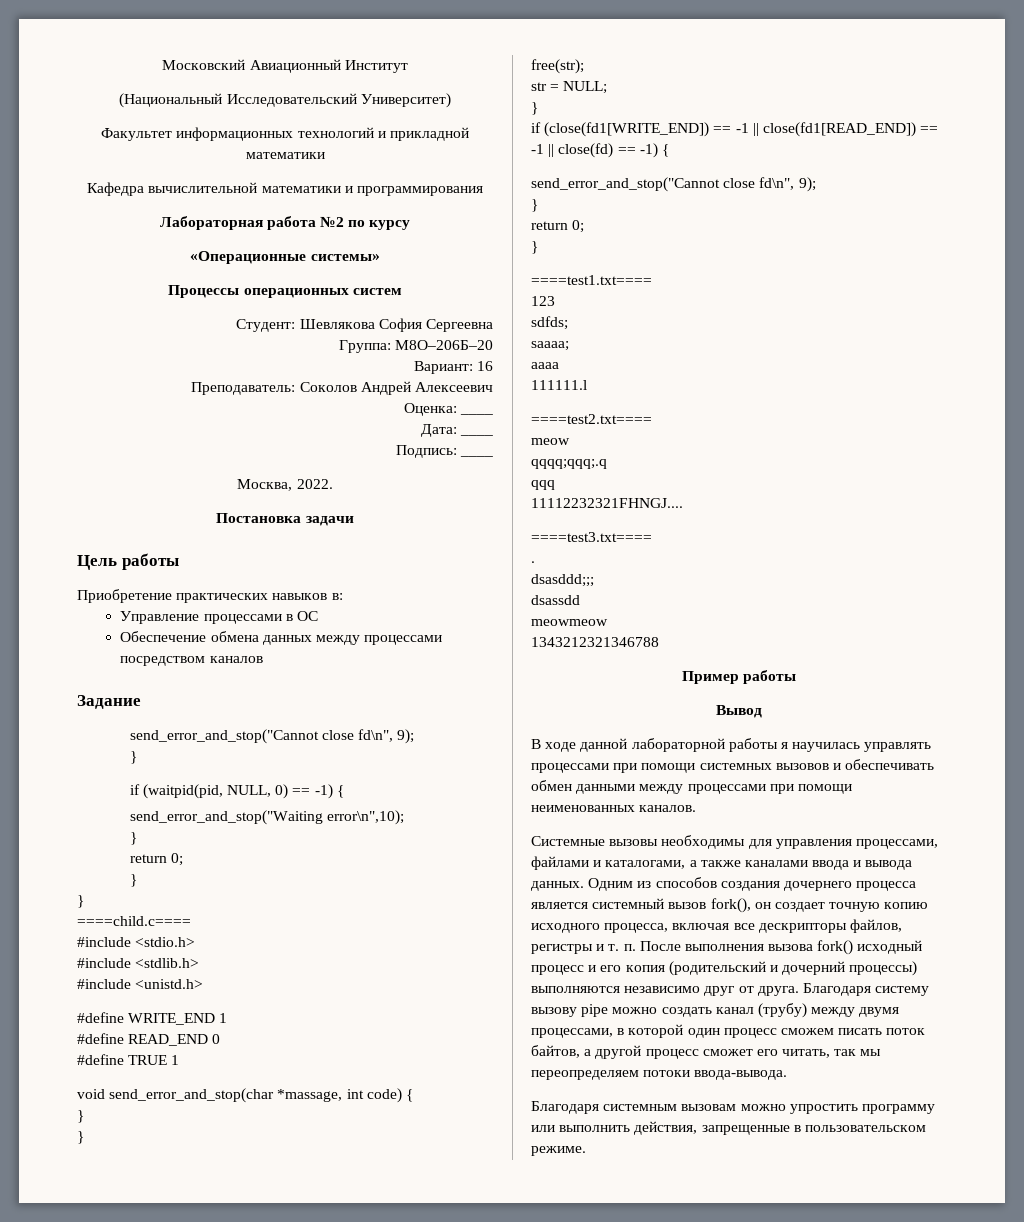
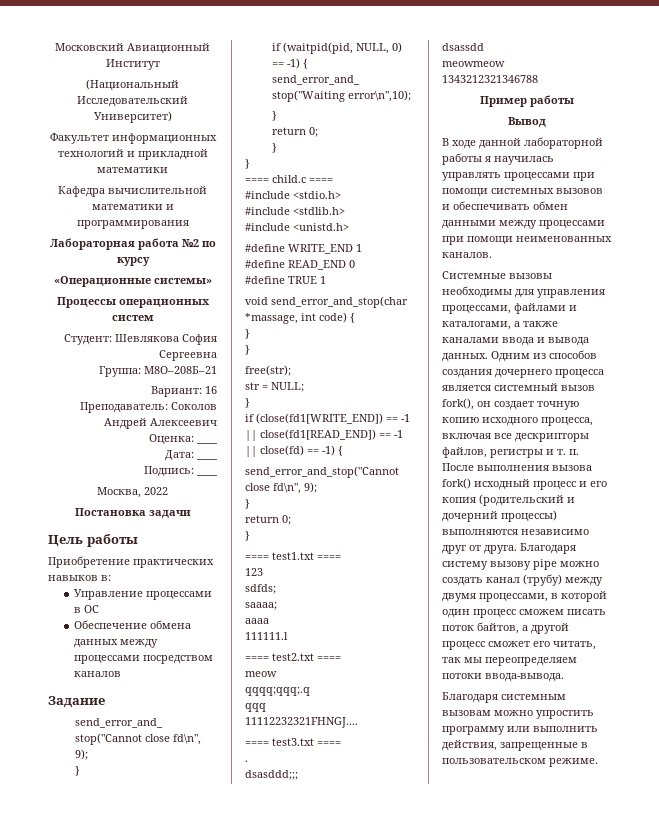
- Группа: М8О–206Б–20
+ Группа: М8О–208Б–21
- Москва, 2022.
+ Москва, 2022
- ====child.c====
+ ==== child.c ====
- ====test1.txt====
+ ==== test1.txt ====
- ====test2.txt====
+ ==== test2.txt ====
- ====test3.txt====
+ ==== test3.txt ====

